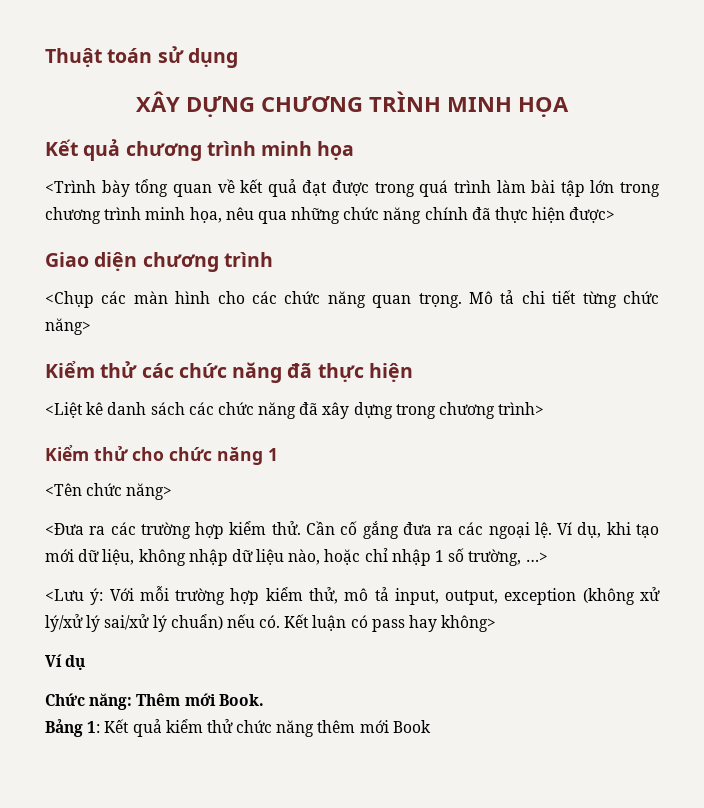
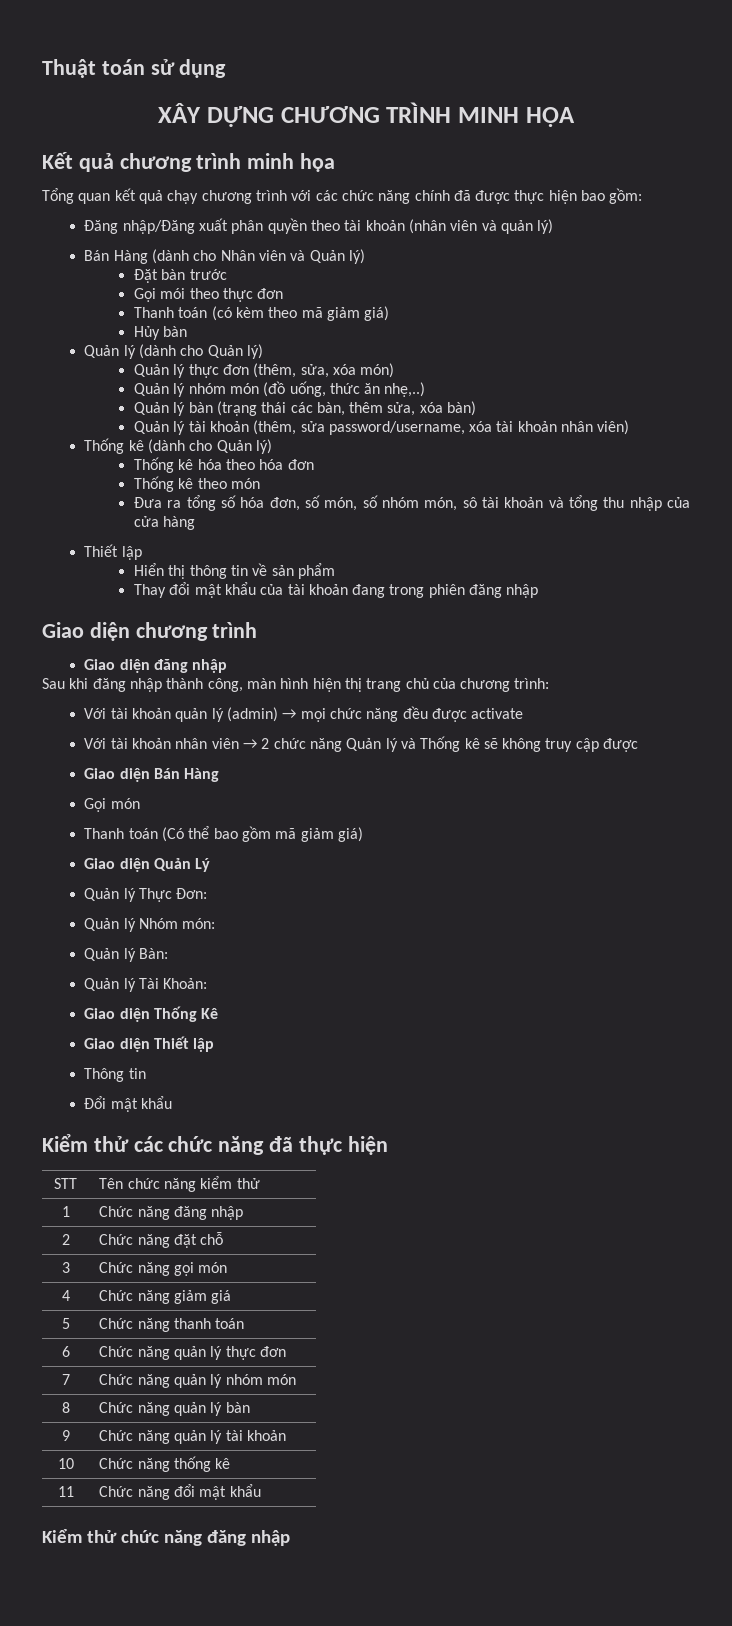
- <Trình bày tổng quan về kết quả đạt được trong quá trình làm bài tập lớn trong chương trình minh họa, nêu qua những chức năng chính đã thực hiện được>
+ Tổng quan kết quả chạy chương trình với các chức năng chính đã được thực hiện bao gồm:
+ Đăng nhập/Đăng xuất phân quyền theo tài khoản (nhân viên và quản lý)
+ Bán Hàng (dành cho Nhân viên và Quản lý)
+ Đặt bàn trước
+ Gọi mói theo thực đơn
+ Thanh toán (có kèm theo mã giảm giá)
+ Hủy bàn
+ Quản lý (dành cho Quản lý)
+ Quản lý thực đơn (thêm, sửa, xóa món)
+ Quản lý nhóm món (đồ uống, thức ăn nhẹ,..)
+ Quản lý bàn (trạng thái các bàn, thêm sửa, xóa bàn)
+ Quản lý tài khoản (thêm, sửa password/username, xóa tài khoản nhân viên)
+ Thống kê (dành cho Quản lý)
+ Thống kê hóa theo hóa đơn
+ Thống kê theo món
+ Đưa ra tổng số hóa đơn, số món, số nhóm món, sô tài khoản và tổng thu nhập của cửa hàng
+ Thiết lập
+ Hiển thị thông tin về sản phẩm
+ Thay đổi mật khẩu của tài khoản đang trong phiên đăng nhập
  Giao diện chương trình
- <Chụp các màn hình cho các chức năng quan trọng. Mô tả chi tiết từng chức năng>
+ Giao diện đăng nhập
+ Sau khi đăng nhập thành công, màn hình hiện thị trang chủ của chương trình:
+ Với tài khoản quản lý (admin) → mọi chức năng đều được activate
+ Với tài khoản nhân viên → 2 chức năng Quản lý và Thống kê sẽ không truy cập được
+ Giao diện Bán Hàng
+ Gọi món
+ Thanh toán (Có thể bao gồm mã giảm giá)
+ Giao diện Quản Lý
+ Quản lý Thực Đơn:
+ Quản lý Nhóm món:
+ Quản lý Bàn:
+ Quản lý Tài Khoản:
+ Giao diện Thống Kê
+ Giao diện Thiết lập
+ Thông tin
+ Đổi mật khẩu
- <Liệt kê danh sách các chức năng đã xây dựng trong chương trình>
- Kiểm thử cho chức năng 1
- <Tên chức năng>
- <Đưa ra các trường hợp kiểm thử. Cần cố gắng đưa ra các ngoại lệ. Ví dụ, khi tạo mới dữ liệu, không nhập dữ liệu nào, hoặc chỉ nhập 1 số trường, …>
- <Lưu ý: Với mỗi trường hợp kiểm thử, mô tả input, output, exception (không xử lý/xử lý sai/xử lý chuẩn) nếu có. Kết luận có pass hay không>
- Ví dụ
- Chức năng: Thêm mới Book.
- Bảng 1: Kết quả kiểm thử chức năng thêm mới Book
+ STT | Tên chức năng kiểm thử
+ 1 | Chức năng đăng nhập
+ 2 | Chức năng đặt chỗ
+ 3 | Chức năng gọi món
+ 4 | Chức năng giảm giá
+ 5 | Chức năng thanh toán
+ 6 | Chức năng quản lý thực đơn
+ 7 | Chức năng quản lý nhóm món
+ 8 | Chức năng quản lý bàn
+ 9 | Chức năng quản lý tài khoản
+ 10 | Chức năng thống kê
+ 11 | Chức năng đổi mật khẩu
+ Kiểm thử chức năng đăng nhập

